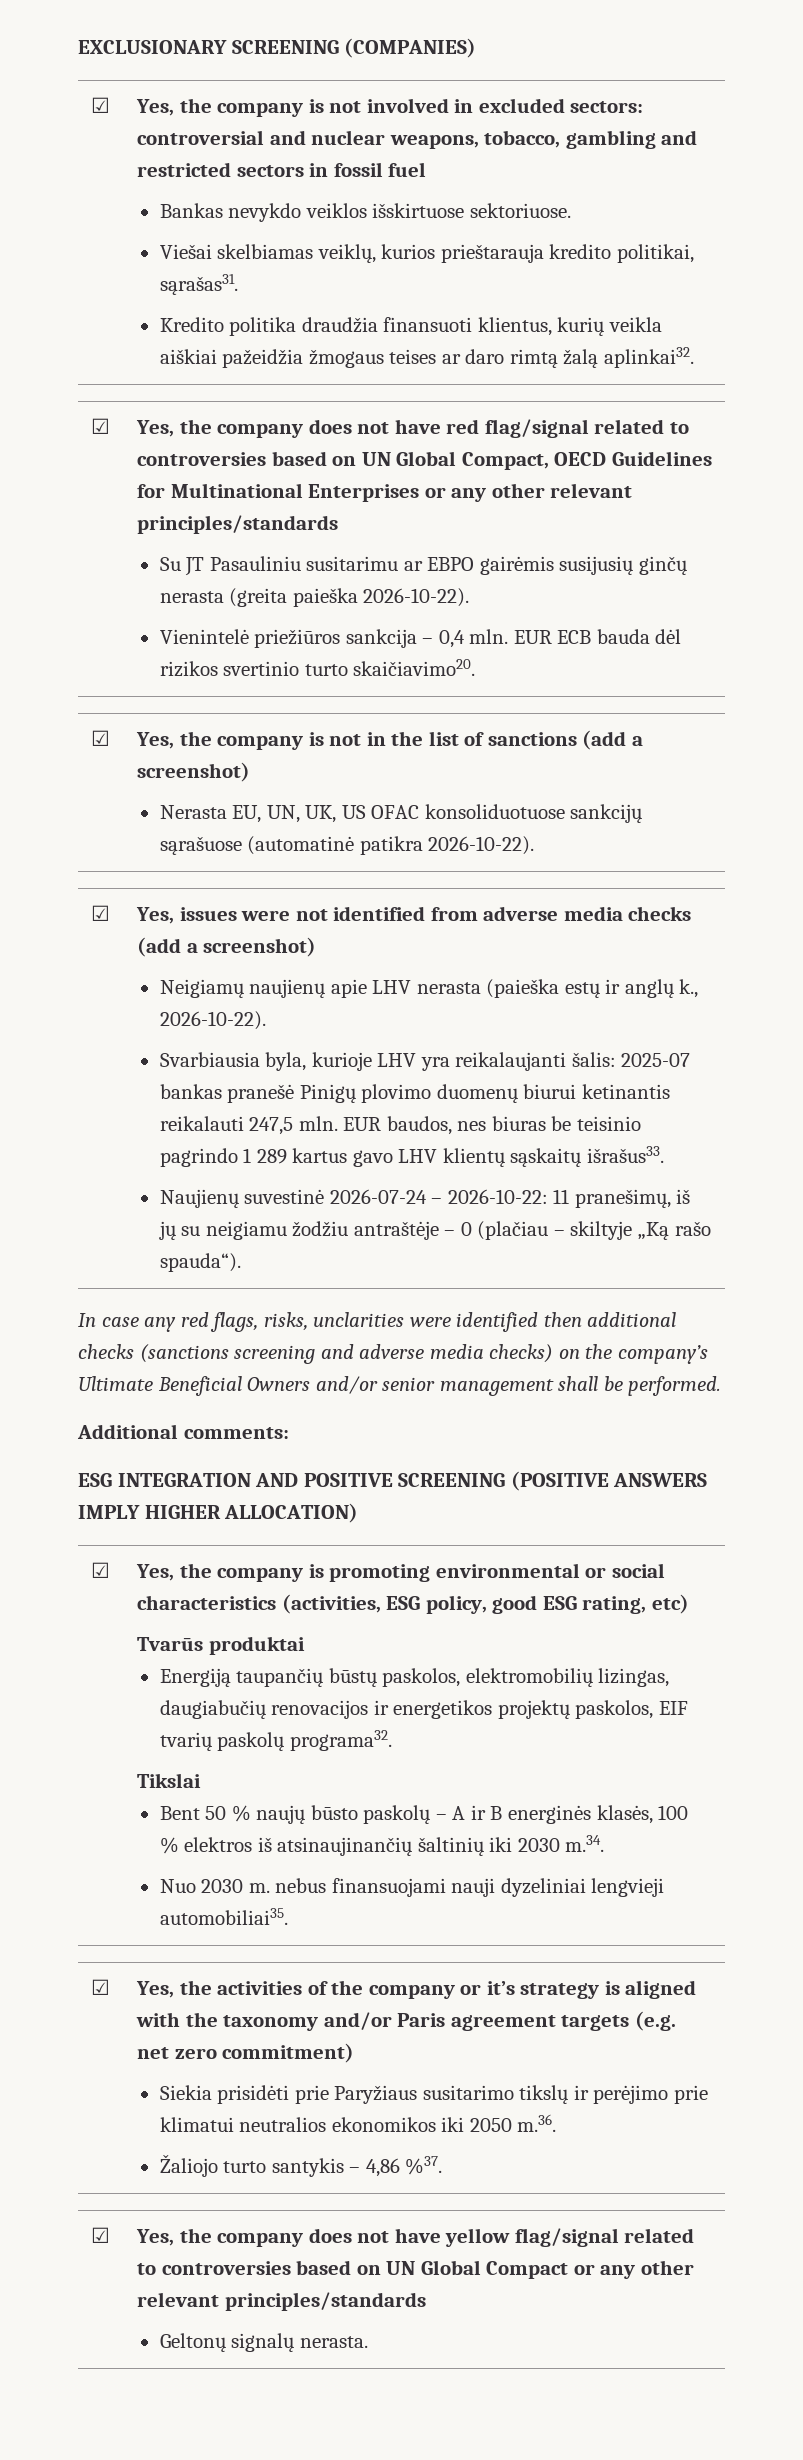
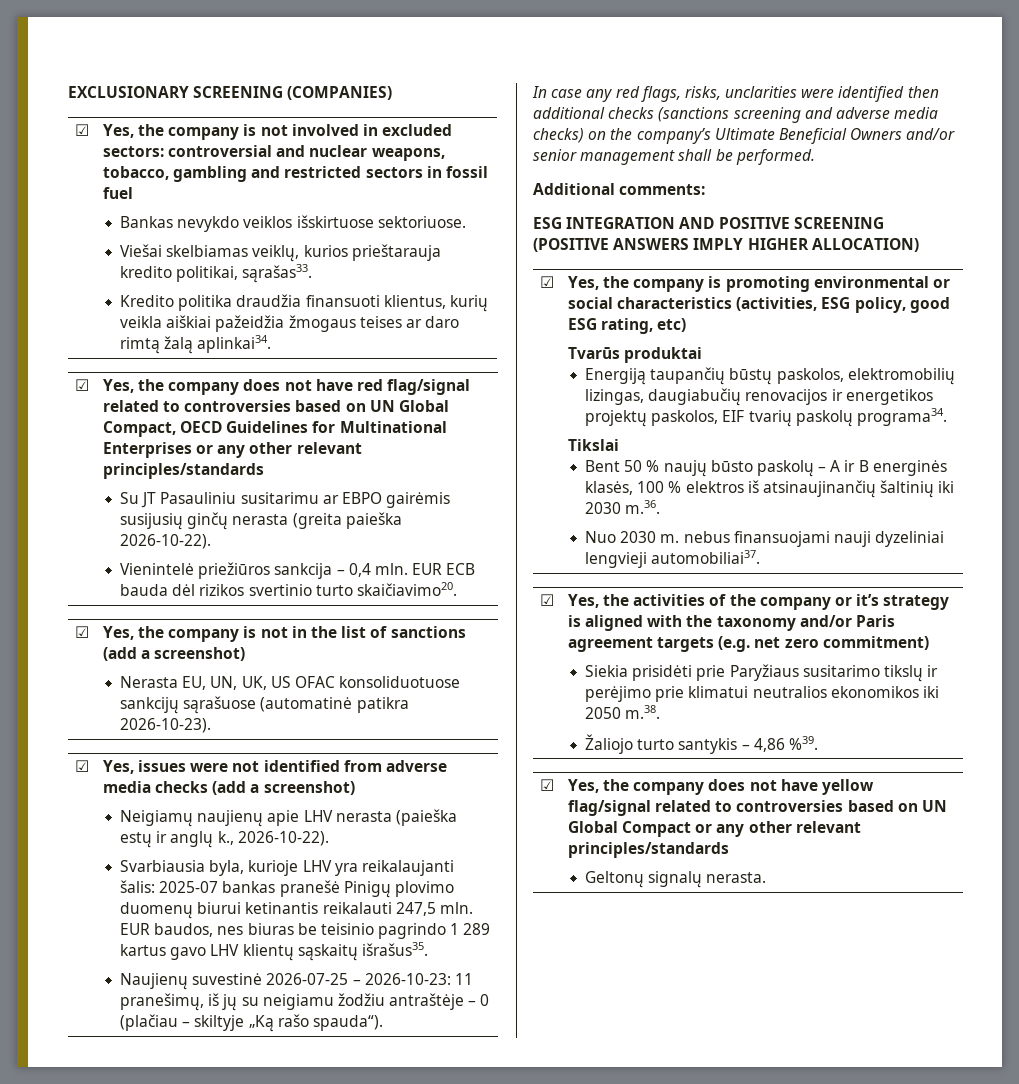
- Viešai skelbiamas veiklų, kurios prieštarauja kredito politikai, sąrašas31.
+ Viešai skelbiamas veiklų, kurios prieštarauja kredito politikai, sąrašas33.
- Kredito politika draudžia finansuoti klientus, kurių veikla aiškiai pažeidžia žmogaus teises ar daro rimtą žalą aplinkai32.
+ Kredito politika draudžia finansuoti klientus, kurių veikla aiškiai pažeidžia žmogaus teises ar daro rimtą žalą aplinkai34.
  ☑ | Yes, the company is not in the list of sanctions (add a screenshot)
- Nerasta EU, UN, UK, US OFAC konsoliduotuose sankcijų sąrašuose (automatinė patikra 2026-10-22).
+ Nerasta EU, UN, UK, US OFAC konsoliduotuose sankcijų sąrašuose (automatinė patikra 2026-10-23).
- EUR baudos, nes biuras be teisinio pagrindo 1 289 kartus gavo LHV klientų sąskaitų išrašus33.
+ EUR baudos, nes biuras be teisinio pagrindo 1 289 kartus gavo LHV klientų sąskaitų išrašus35.
- Naujienų suvestinė 2026-07-24 – 2026-10-22: 11 pranešimų, iš jų su neigiamu žodžiu antraštėje – 0 (plačiau – skiltyje „Ką rašo spauda“).
+ Naujienų suvestinė 2026-07-25 – 2026-10-23: 11 pranešimų, iš jų su neigiamu žodžiu antraštėje – 0 (plačiau – skiltyje „Ką rašo spauda“).
- Energiją taupančių būstų paskolos, elektromobilių lizingas, daugiabučių renovacijos ir energetikos projektų paskolos, EIF tvarių paskolų programa32.
+ Energiją taupančių būstų paskolos, elektromobilių lizingas, daugiabučių renovacijos ir energetikos projektų paskolos, EIF tvarių paskolų programa34.
- Bent 50 % naujų būsto paskolų – A ir B energinės klasės, 100 % elektros iš atsinaujinančių šaltinių iki 2030 m.34.
+ Bent 50 % naujų būsto paskolų – A ir B energinės klasės, 100 % elektros iš atsinaujinančių šaltinių iki 2030 m.36.
- Nuo 2030 m. nebus finansuojami nauji dyzeliniai lengvieji automobiliai35.
+ Nuo 2030 m. nebus finansuojami nauji dyzeliniai lengvieji automobiliai37.
- Siekia prisidėti prie Paryžiaus susitarimo tikslų ir perėjimo prie klimatui neutralios ekonomikos iki 2050 m.36.
+ Siekia prisidėti prie Paryžiaus susitarimo tikslų ir perėjimo prie klimatui neutralios ekonomikos iki 2050 m.38.
- Žaliojo turto santykis – 4,86 %37.
+ Žaliojo turto santykis – 4,86 %39.

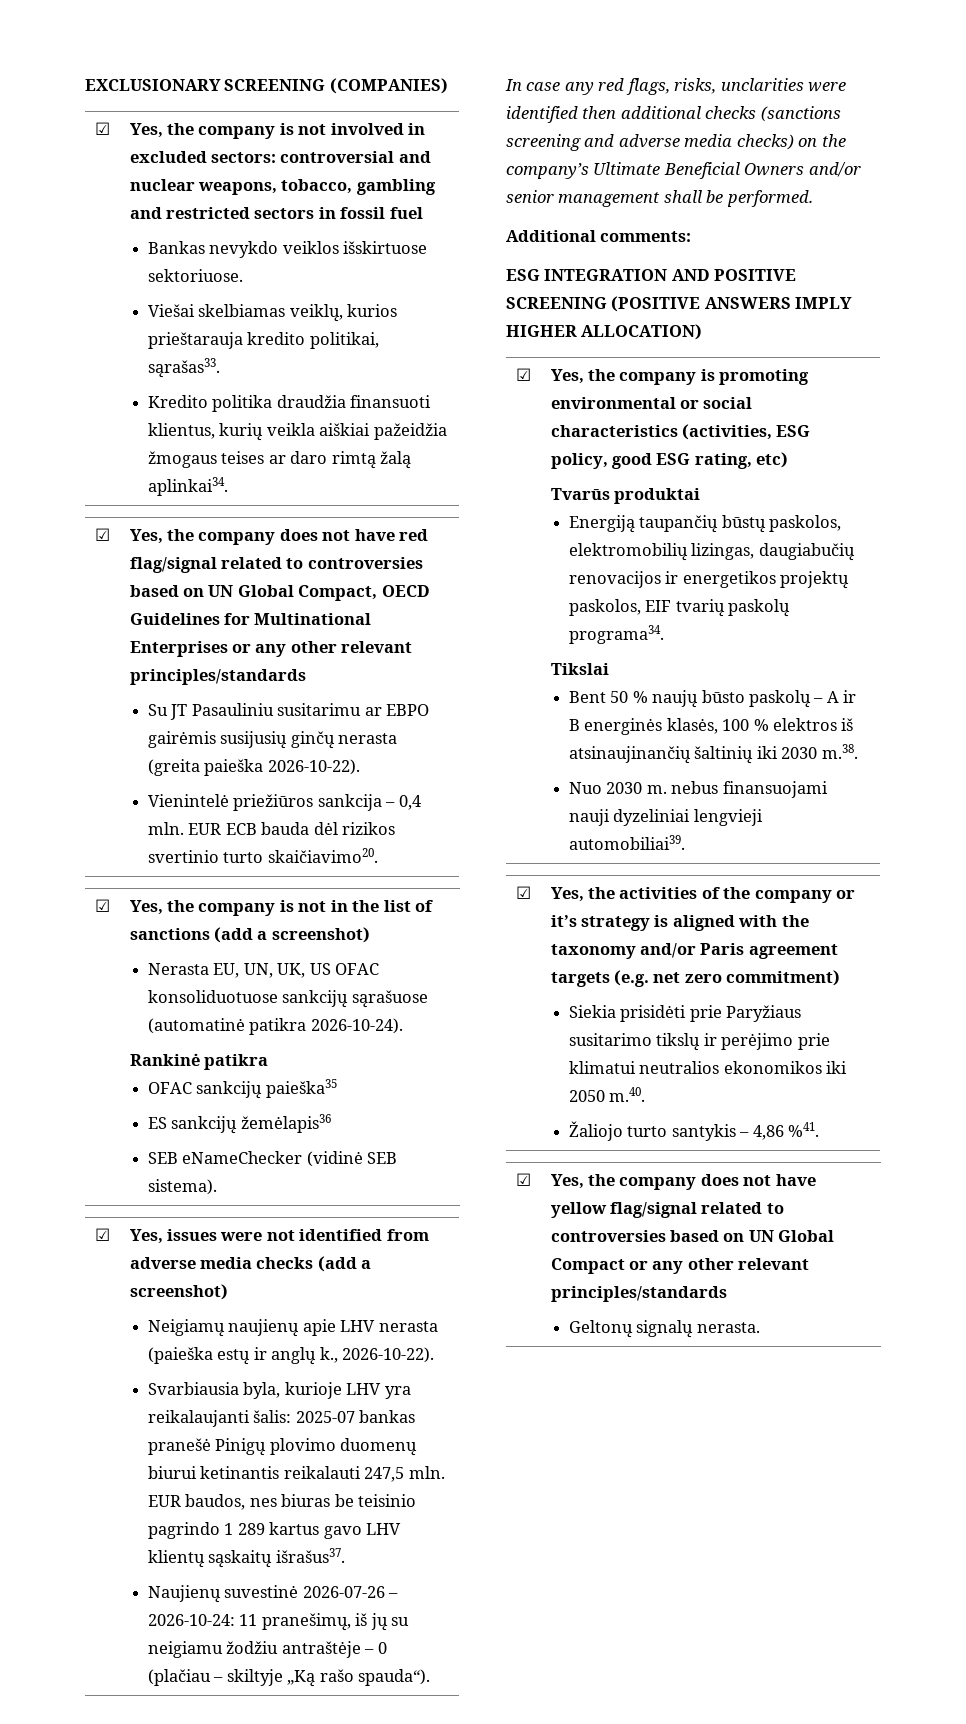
  ☑ | Yes, the company is not in the list of sanctions (add a screenshot)
- Nerasta EU, UN, UK, US OFAC konsoliduotuose sankcijų sąrašuose (automatinė patikra 2026-10-23).
+ Nerasta EU, UN, UK, US OFAC konsoliduotuose sankcijų sąrašuose (automatinė patikra 2026-10-24).
+ Rankinė patikra
+ OFAC sankcijų paieška35
+ ES sankcijų žemėlapis36
+ SEB eNameChecker (vidinė SEB sistema).
- EUR baudos, nes biuras be teisinio pagrindo 1 289 kartus gavo LHV klientų sąskaitų išrašus35.
+ EUR baudos, nes biuras be teisinio pagrindo 1 289 kartus gavo LHV klientų sąskaitų išrašus37.
- Naujienų suvestinė 2026-07-25 – 2026-10-23: 11 pranešimų, iš jų su neigiamu žodžiu antraštėje – 0 (plačiau – skiltyje „Ką rašo spauda“).
+ Naujienų suvestinė 2026-07-26 – 2026-10-24: 11 pranešimų, iš jų su neigiamu žodžiu antraštėje – 0 (plačiau – skiltyje „Ką rašo spauda“).
- Bent 50 % naujų būsto paskolų – A ir B energinės klasės, 100 % elektros iš atsinaujinančių šaltinių iki 2030 m.36.
+ Bent 50 % naujų būsto paskolų – A ir B energinės klasės, 100 % elektros iš atsinaujinančių šaltinių iki 2030 m.38.
- Nuo 2030 m. nebus finansuojami nauji dyzeliniai lengvieji automobiliai37.
+ Nuo 2030 m. nebus finansuojami nauji dyzeliniai lengvieji automobiliai39.
- Siekia prisidėti prie Paryžiaus susitarimo tikslų ir perėjimo prie klimatui neutralios ekonomikos iki 2050 m.38.
+ Siekia prisidėti prie Paryžiaus susitarimo tikslų ir perėjimo prie klimatui neutralios ekonomikos iki 2050 m.40.
- Žaliojo turto santykis – 4,86 %39.
+ Žaliojo turto santykis – 4,86 %41.

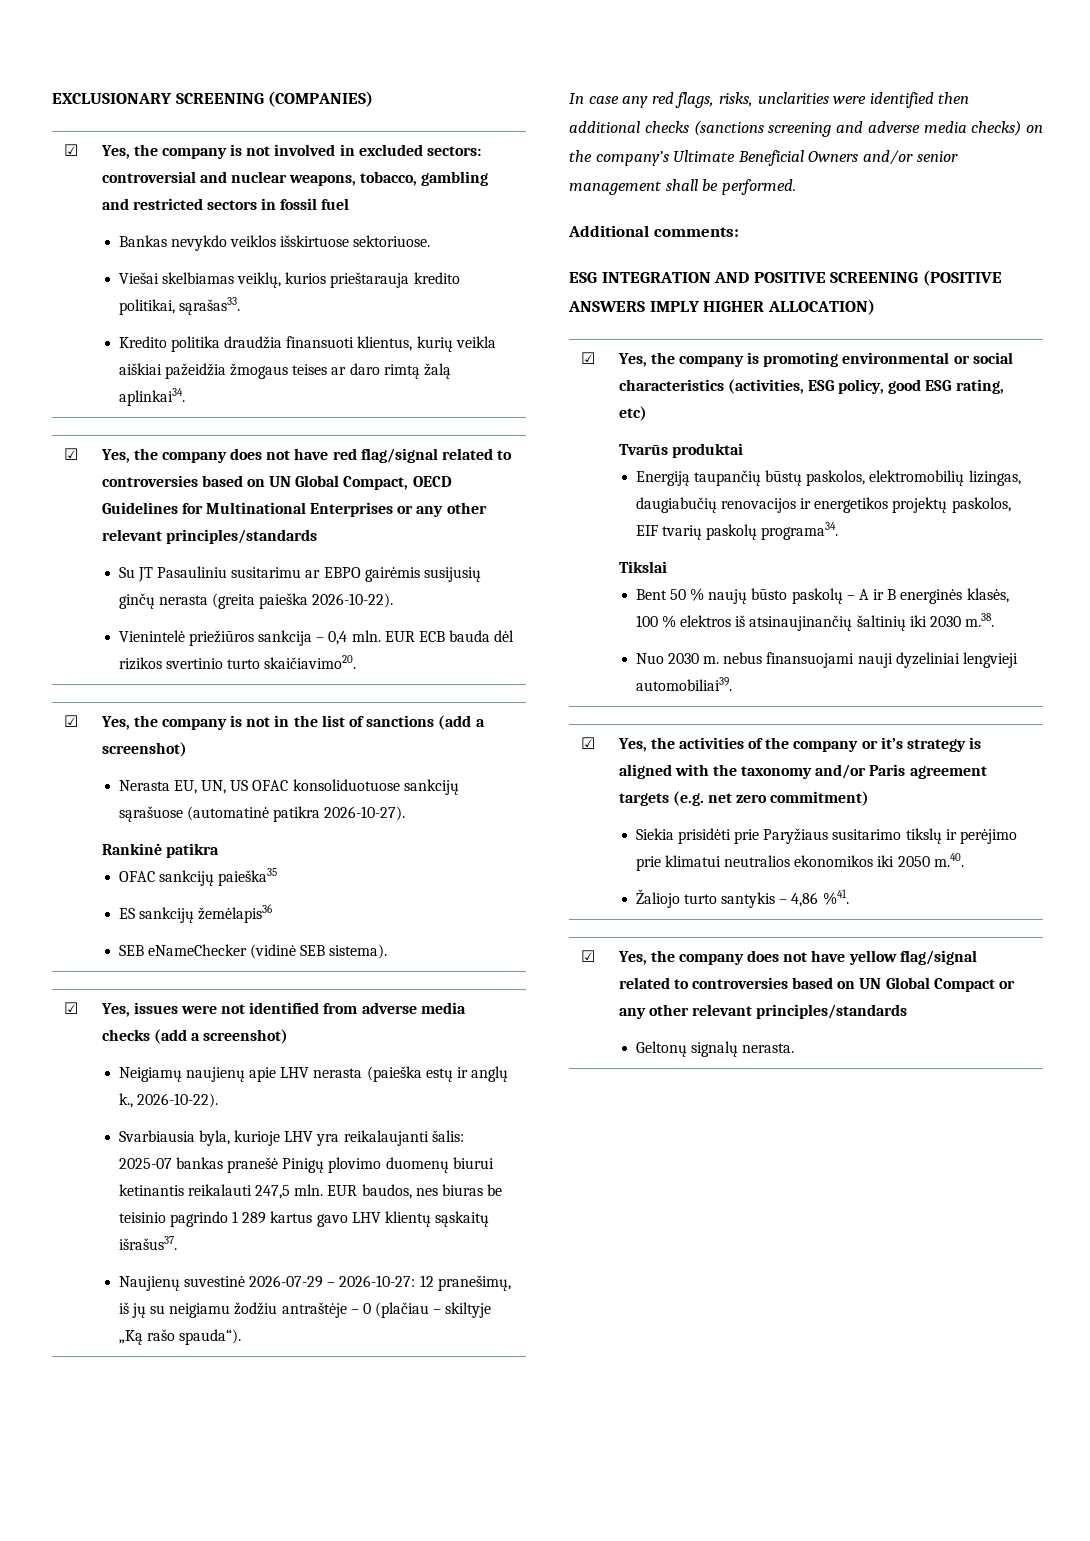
  ☑ | Yes, the company is not in the list of sanctions (add a screenshot)
- Nerasta EU, UN, UK, US OFAC konsoliduotuose sankcijų sąrašuose (automatinė patikra 2026-10-24).
+ Nerasta EU, UN, US OFAC konsoliduotuose sankcijų sąrašuose (automatinė patikra 2026-10-27).
- Naujienų suvestinė 2026-07-26 – 2026-10-24: 11 pranešimų, iš jų su neigiamu žodžiu antraštėje – 0 (plačiau – skiltyje „Ką rašo spauda“).
+ Naujienų suvestinė 2026-07-29 – 2026-10-27: 12 pranešimų, iš jų su neigiamu žodžiu antraštėje – 0 (plačiau – skiltyje „Ką rašo spauda“).

